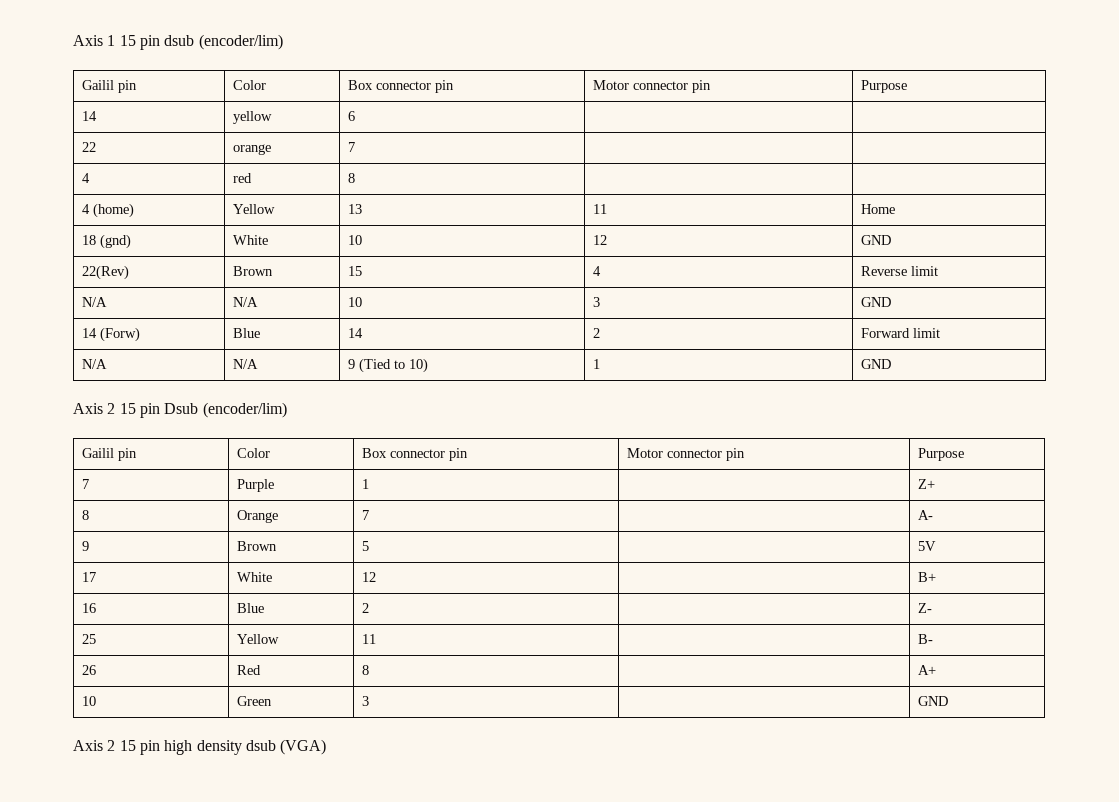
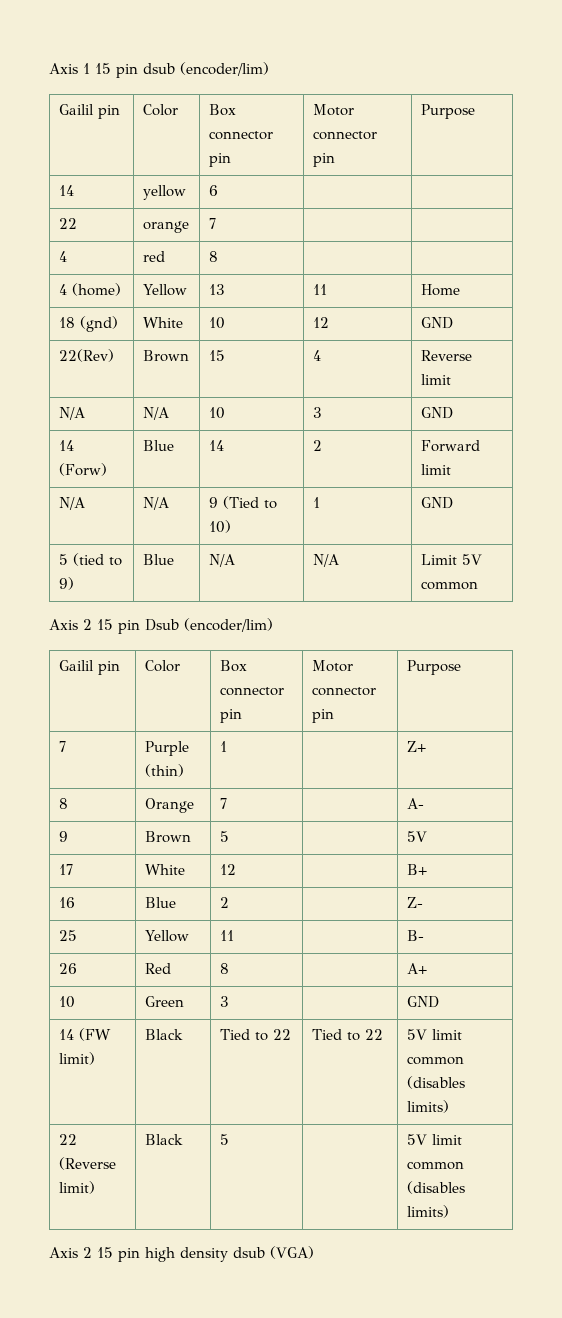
+ 5 (tied to 9) | Blue | N/A | N/A | Limit 5V common
- 7 | Purple | 1 | | Z+
+ 7 | Purple (thin) | 1 | | Z+
+ 14 (FW limit) | Black | Tied to 22 | Tied to 22 | 5V limit common (disables limits)
+ 22 (Reverse limit) | Black | 5 | | 5V limit common (disables limits)

